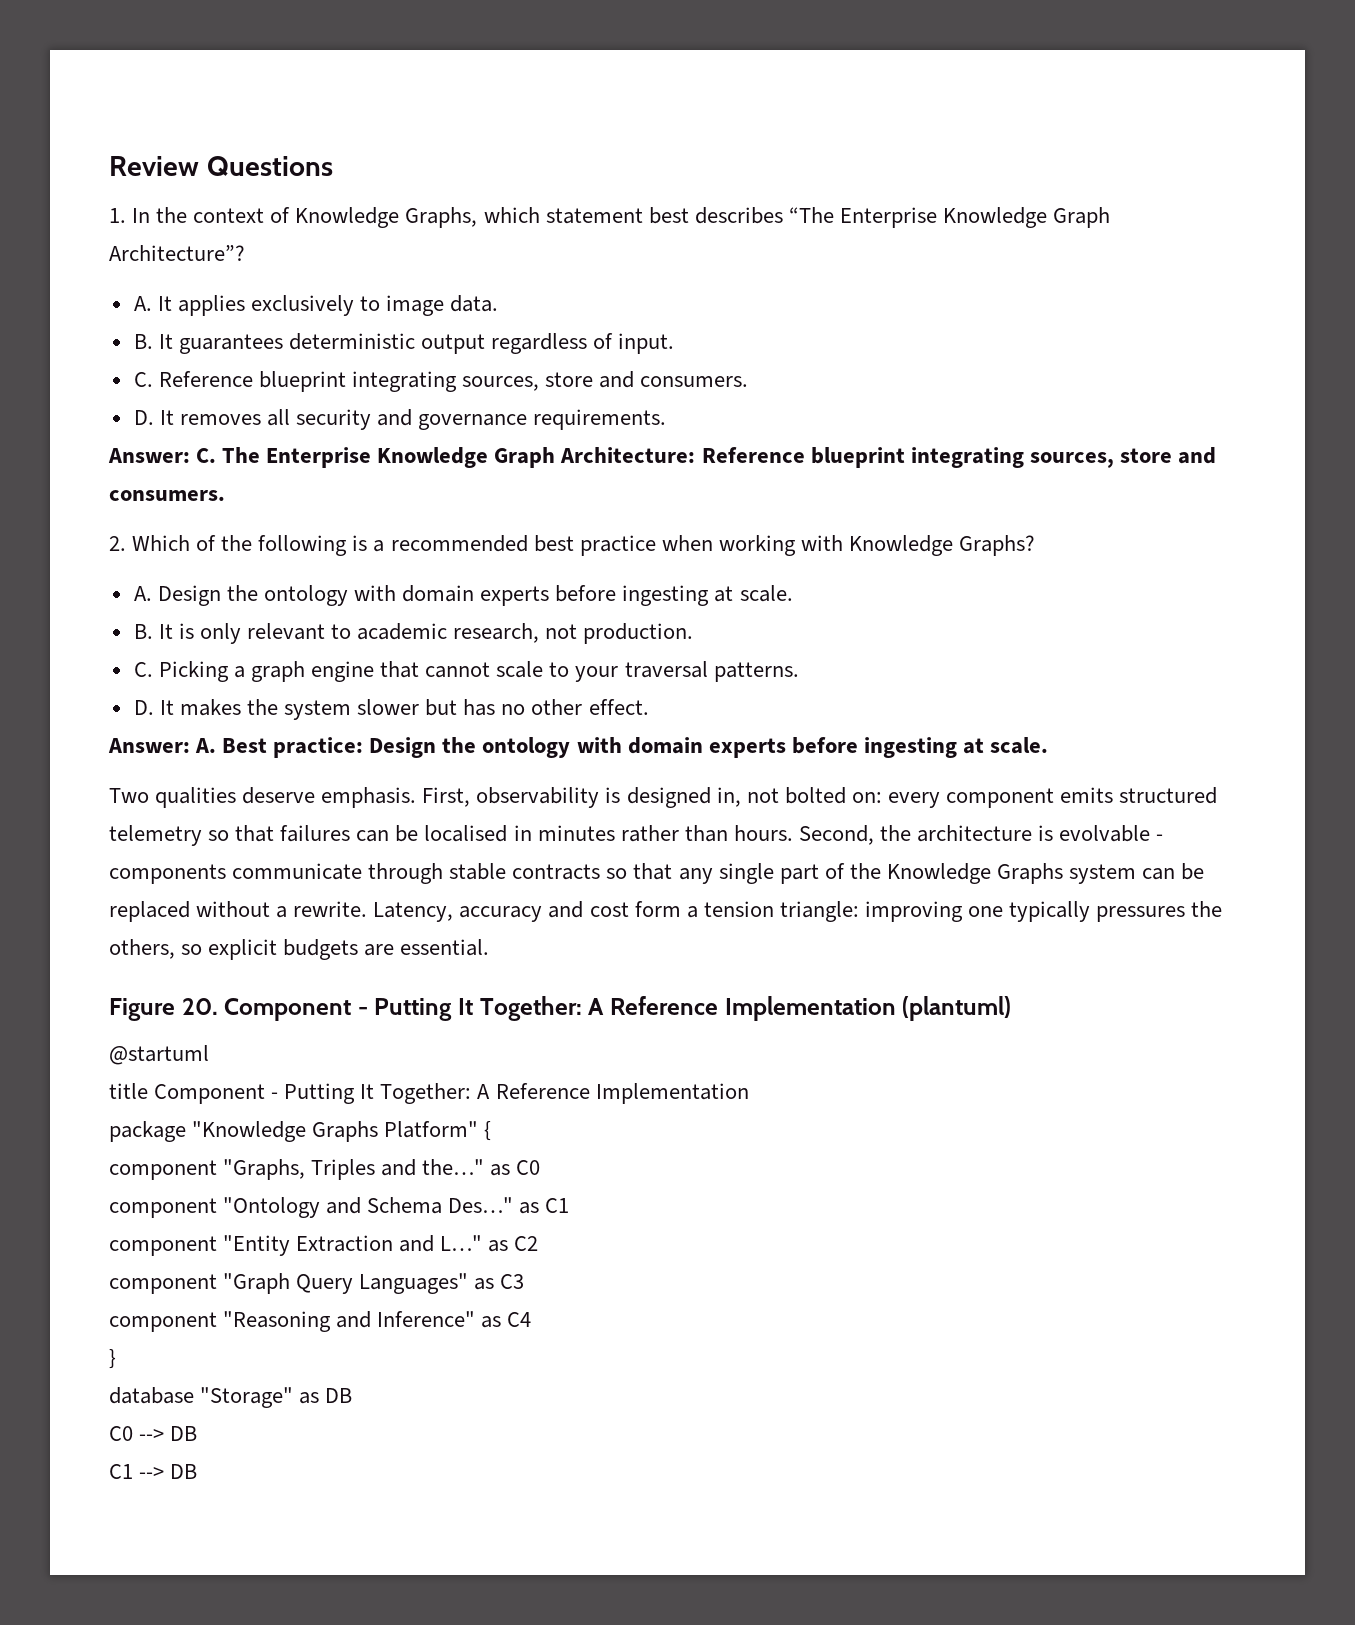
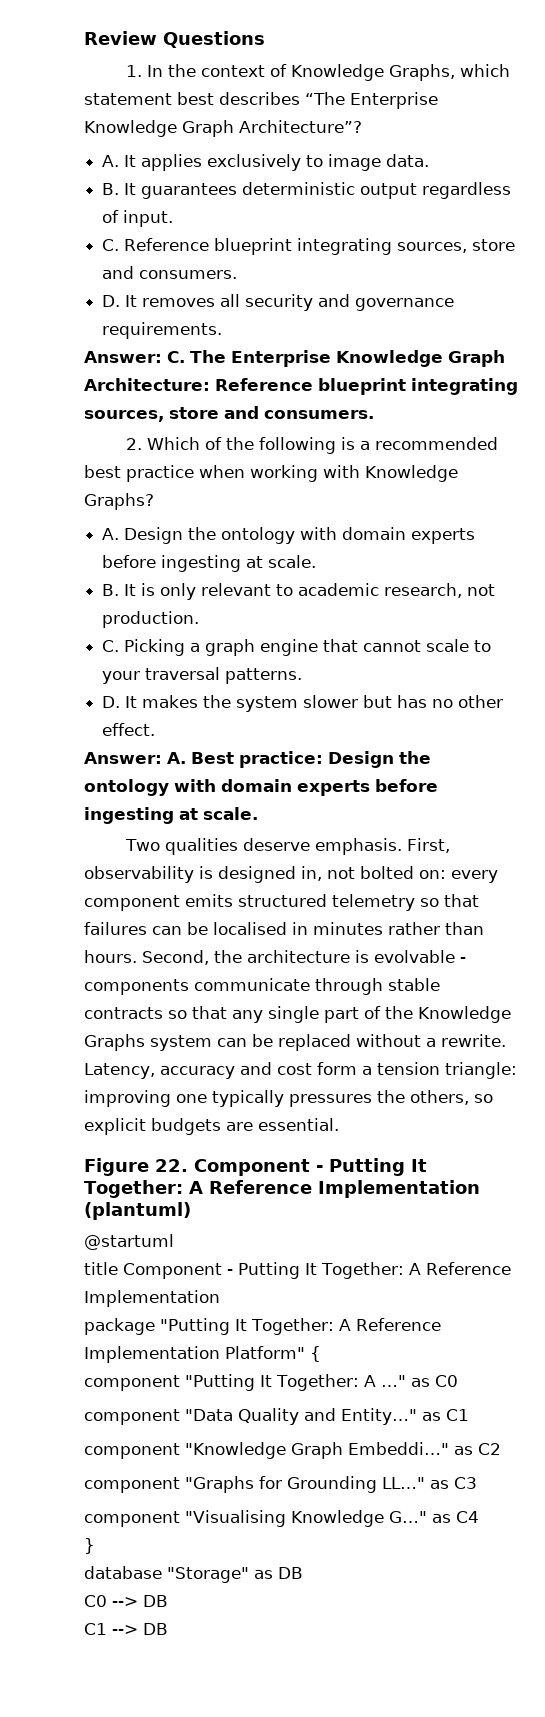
- Figure 20. Component - Putting It Together: A Reference Implementation (plantuml)
+ Figure 22. Component - Putting It Together: A Reference Implementation (plantuml)
- package "Knowledge Graphs Platform" {
- component "Graphs, Triples and the…" as C0
+ package "Putting It Together: A Reference Implementation Platform" {
+ component "Putting It Together: A …" as C0
- component "Ontology and Schema Des…" as C1
+ component "Data Quality and Entity…" as C1
- component "Entity Extraction and L…" as C2
+ component "Knowledge Graph Embeddi…" as C2
- component "Graph Query Languages" as C3
+ component "Graphs for Grounding LL…" as C3
- component "Reasoning and Inference" as C4
+ component "Visualising Knowledge G…" as C4

